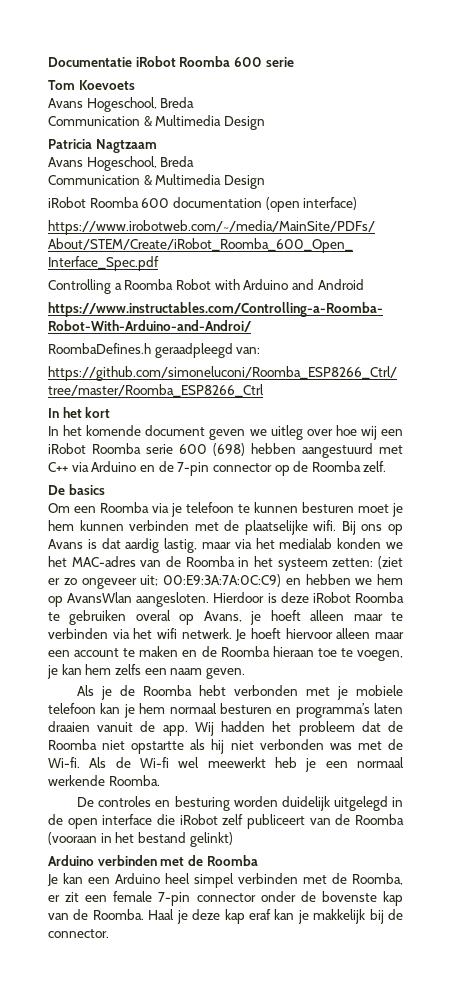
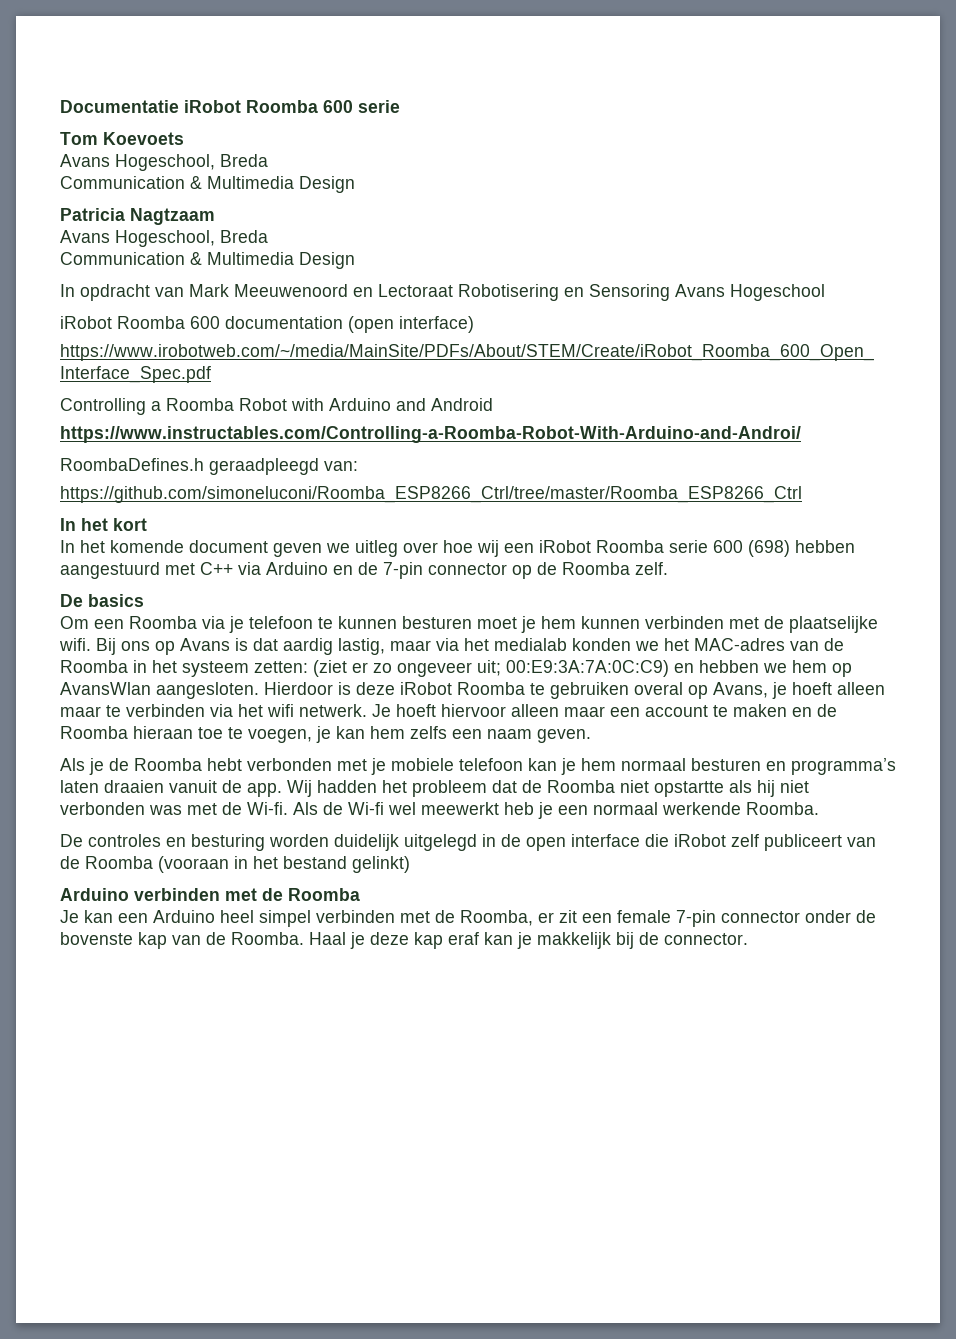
+ In opdracht van Mark Meeuwenoord en Lectoraat Robotisering en Sensoring Avans Hogeschool

